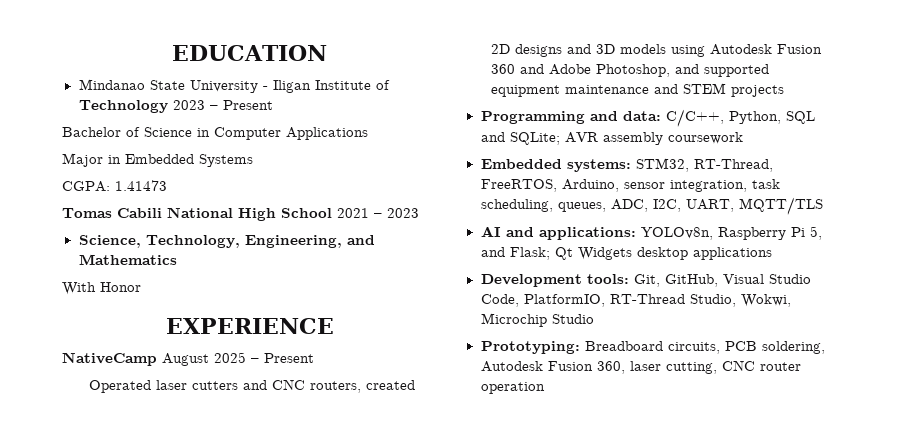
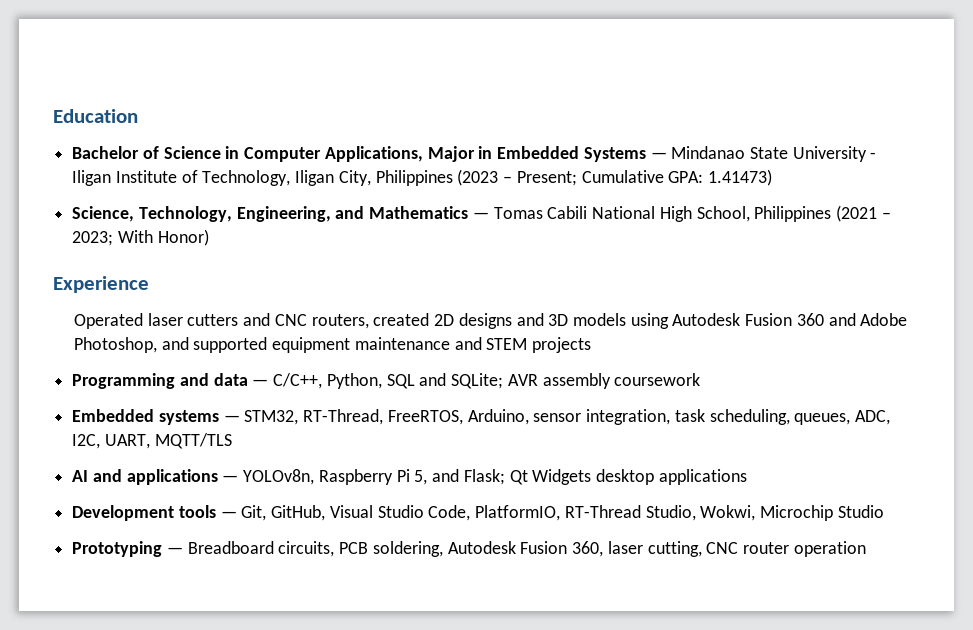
- EDUCATION
- Mindanao State University - Iligan Institute of Technology 2023 – Present
- Bachelor of Science in Computer Applications
- Major in Embedded Systems
- CGPA: 1.41473
- Tomas Cabili National High School 2021 – 2023
+ Education
+ Bachelor of Science in Computer Applications, Major in Embedded Systems — Mindanao State University - Iligan Institute of Technology, Iligan City, Philippines (2023 – Present; Cumulative GPA: 1.41473)
- Science, Technology, Engineering, and Mathematics
- With Honor
- EXPERIENCE
- NativeCamp August 2025 – Present
+ Science, Technology, Engineering, and Mathematics — Tomas Cabili National High School, Philippines (2021 – 2023; With Honor)
+ Experience
- Programming and data: C/C++, Python, SQL and SQLite; AVR assembly coursework
+ Programming and data — C/C++, Python, SQL and SQLite; AVR assembly coursework
- Embedded systems: STM32, RT-Thread, FreeRTOS, Arduino, sensor integration, task scheduling, queues, ADC, I2C, UART, MQTT/TLS
+ Embedded systems — STM32, RT-Thread, FreeRTOS, Arduino, sensor integration, task scheduling, queues, ADC, I2C, UART, MQTT/TLS
- AI and applications: YOLOv8n, Raspberry Pi 5, and Flask; Qt Widgets desktop applications
+ AI and applications — YOLOv8n, Raspberry Pi 5, and Flask; Qt Widgets desktop applications
- Development tools: Git, GitHub, Visual Studio Code, PlatformIO, RT-Thread Studio, Wokwi, Microchip Studio
+ Development tools — Git, GitHub, Visual Studio Code, PlatformIO, RT-Thread Studio, Wokwi, Microchip Studio
- Prototyping: Breadboard circuits, PCB soldering, Autodesk Fusion 360, laser cutting, CNC router operation
+ Prototyping — Breadboard circuits, PCB soldering, Autodesk Fusion 360, laser cutting, CNC router operation

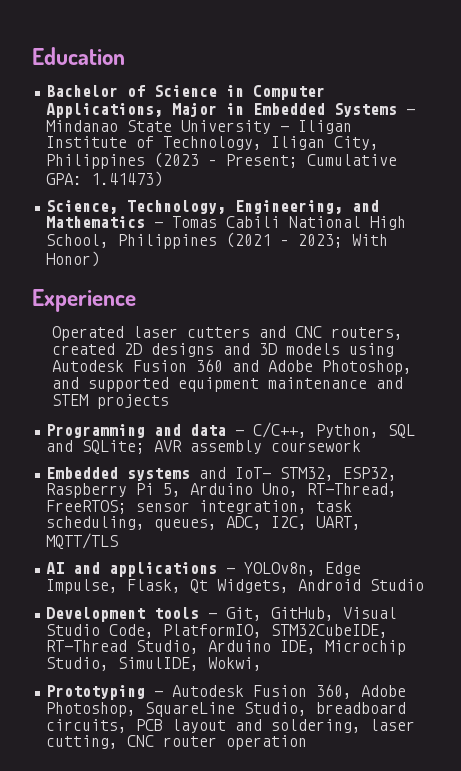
- Embedded systems — STM32, RT-Thread, FreeRTOS, Arduino, sensor integration, task scheduling, queues, ADC, I2C, UART, MQTT/TLS
+ Embedded systems and IoT— STM32, ESP32, Raspberry Pi 5, Arduino Uno, RT-Thread, FreeRTOS; sensor integration, task scheduling, queues, ADC, I2C, UART, MQTT/TLS
- AI and applications — YOLOv8n, Raspberry Pi 5, and Flask; Qt Widgets desktop applications
+ AI and applications — YOLOv8n, Edge Impulse, Flask, Qt Widgets, Android Studio
- Development tools — Git, GitHub, Visual Studio Code, PlatformIO, RT-Thread Studio, Wokwi, Microchip Studio
+ Development tools — Git, GitHub, Visual Studio Code, PlatformIO, STM32CubeIDE, RT-Thread Studio, Arduino IDE, Microchip Studio, SimulIDE, Wokwi,
- Prototyping — Breadboard circuits, PCB soldering, Autodesk Fusion 360, laser cutting, CNC router operation
+ Prototyping — Autodesk Fusion 360, Adobe Photoshop, SquareLine Studio, breadboard circuits, PCB layout and soldering, laser cutting, CNC router operation

